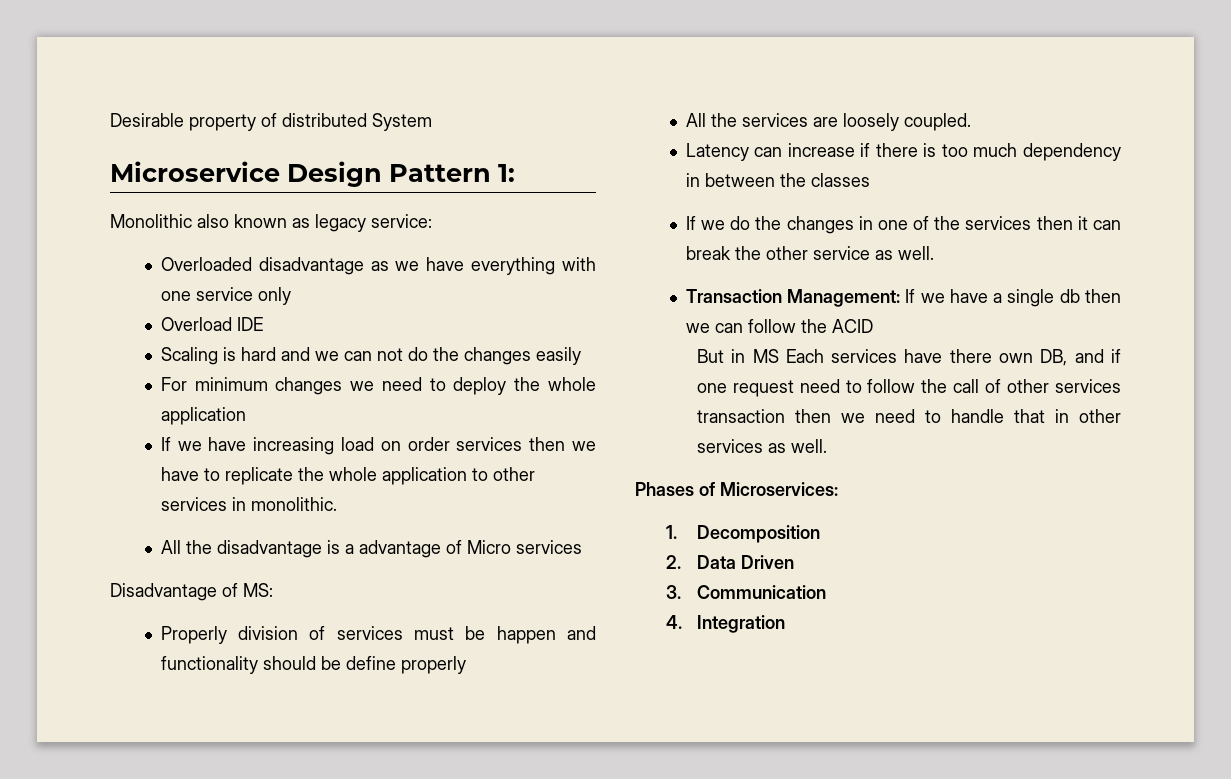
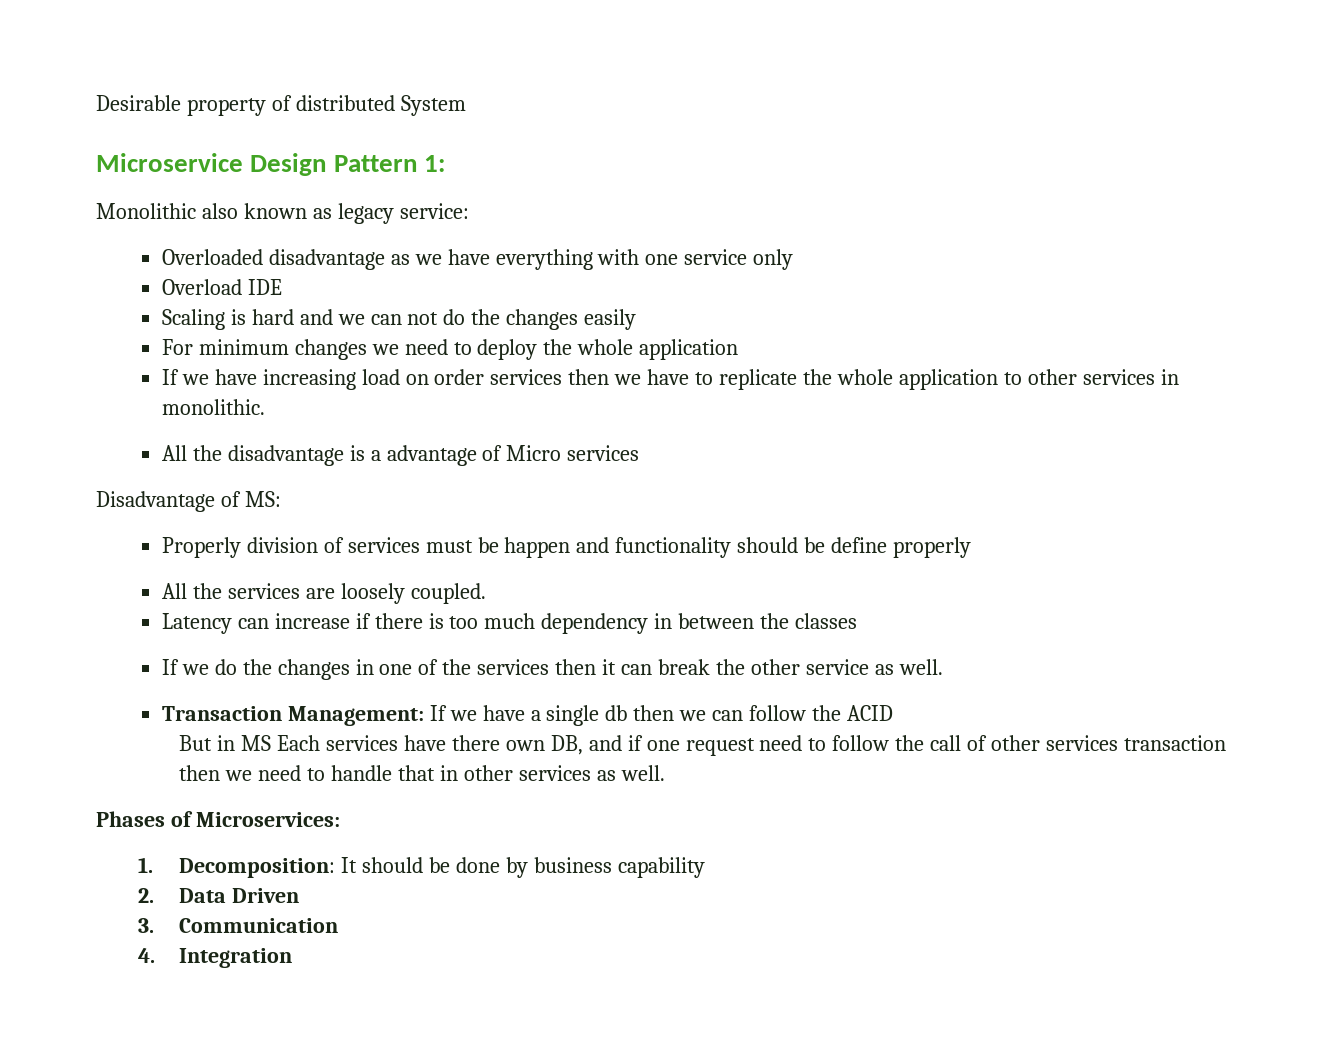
- 1. Decomposition
+ 1. Decomposition: It should be done by business capability

